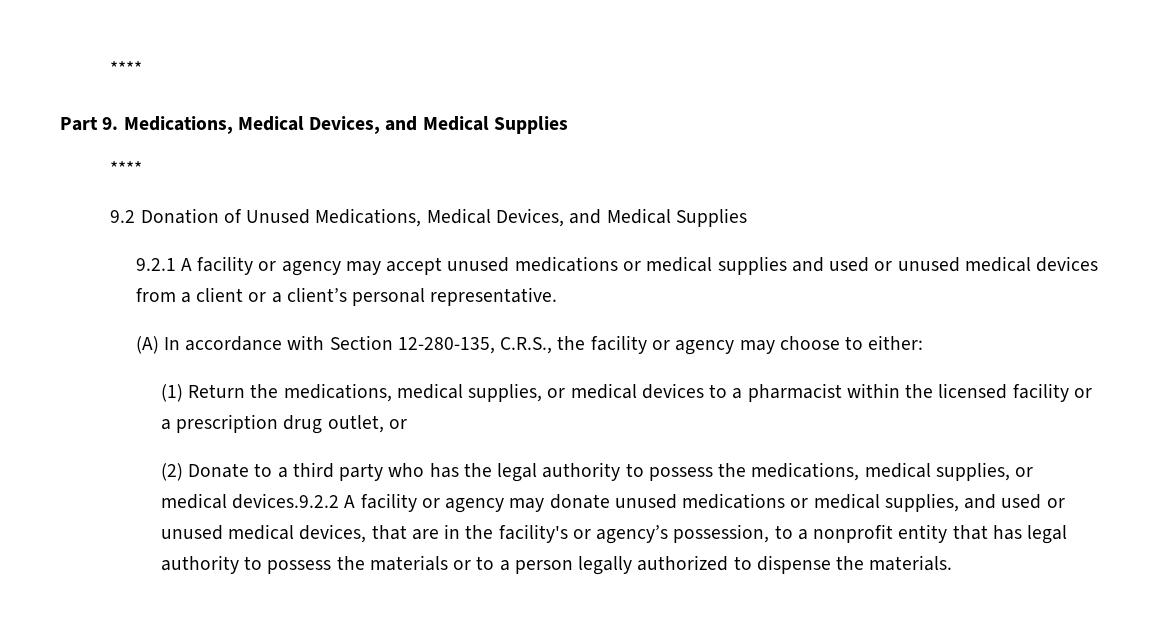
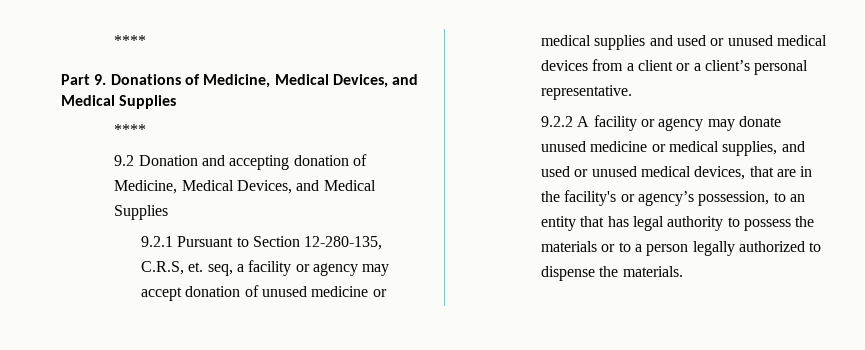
- Part 9. Medications, Medical Devices, and Medical Supplies
+ Part 9. Donations of Medicine, Medical Devices, and Medical Supplies
- 9.2 Donation of Unused Medications, Medical Devices, and Medical Supplies
+ 9.2 Donation and accepting donation of Medicine, Medical Devices, and Medical Supplies
- 9.2.1 A facility or agency may accept unused medications or medical supplies and used or unused medical devices from a client or a client’s personal representative.
+ 9.2.1 Pursuant to Section 12-280-135, C.R.S, et. seq, a facility or agency may accept donation of unused medicine or medical supplies and used or unused medical devices from a client or a client’s personal representative.
- (A) In accordance with Section 12-280-135, C.R.S., the facility or agency may choose to either:
- (1) Return the medications, medical supplies, or medical devices to a pharmacist within the licensed facility or a prescription drug outlet, or
- (2) Donate to a third party who has the legal authority to possess the medications, medical supplies, or medical devices.9.2.2 A facility or agency may donate unused medications or medical supplies, and used or unused medical devices, that are in the facility's or agency’s possession, to a nonprofit entity that has legal authority to possess the materials or to a person legally authorized to dispense the materials.
+ 9.2.2 A facility or agency may donate unused medicine or medical supplies, and used or unused medical devices, that are in the facility's or agency’s possession, to an entity that has legal authority to possess the materials or to a person legally authorized to dispense the materials.

